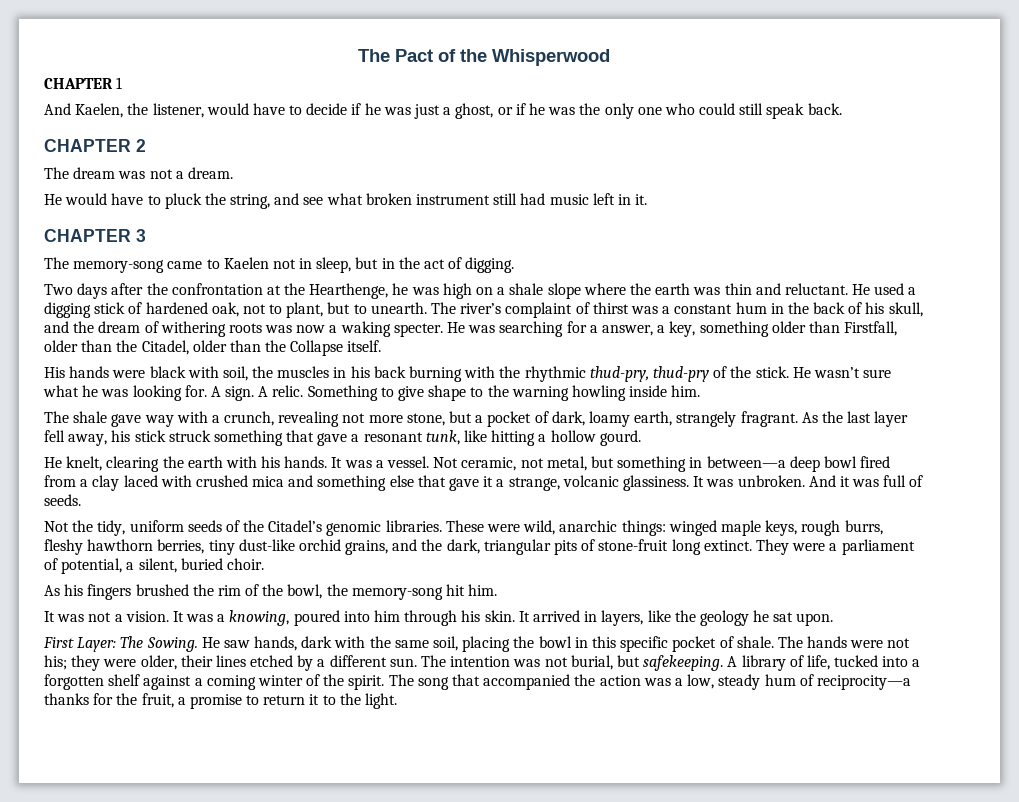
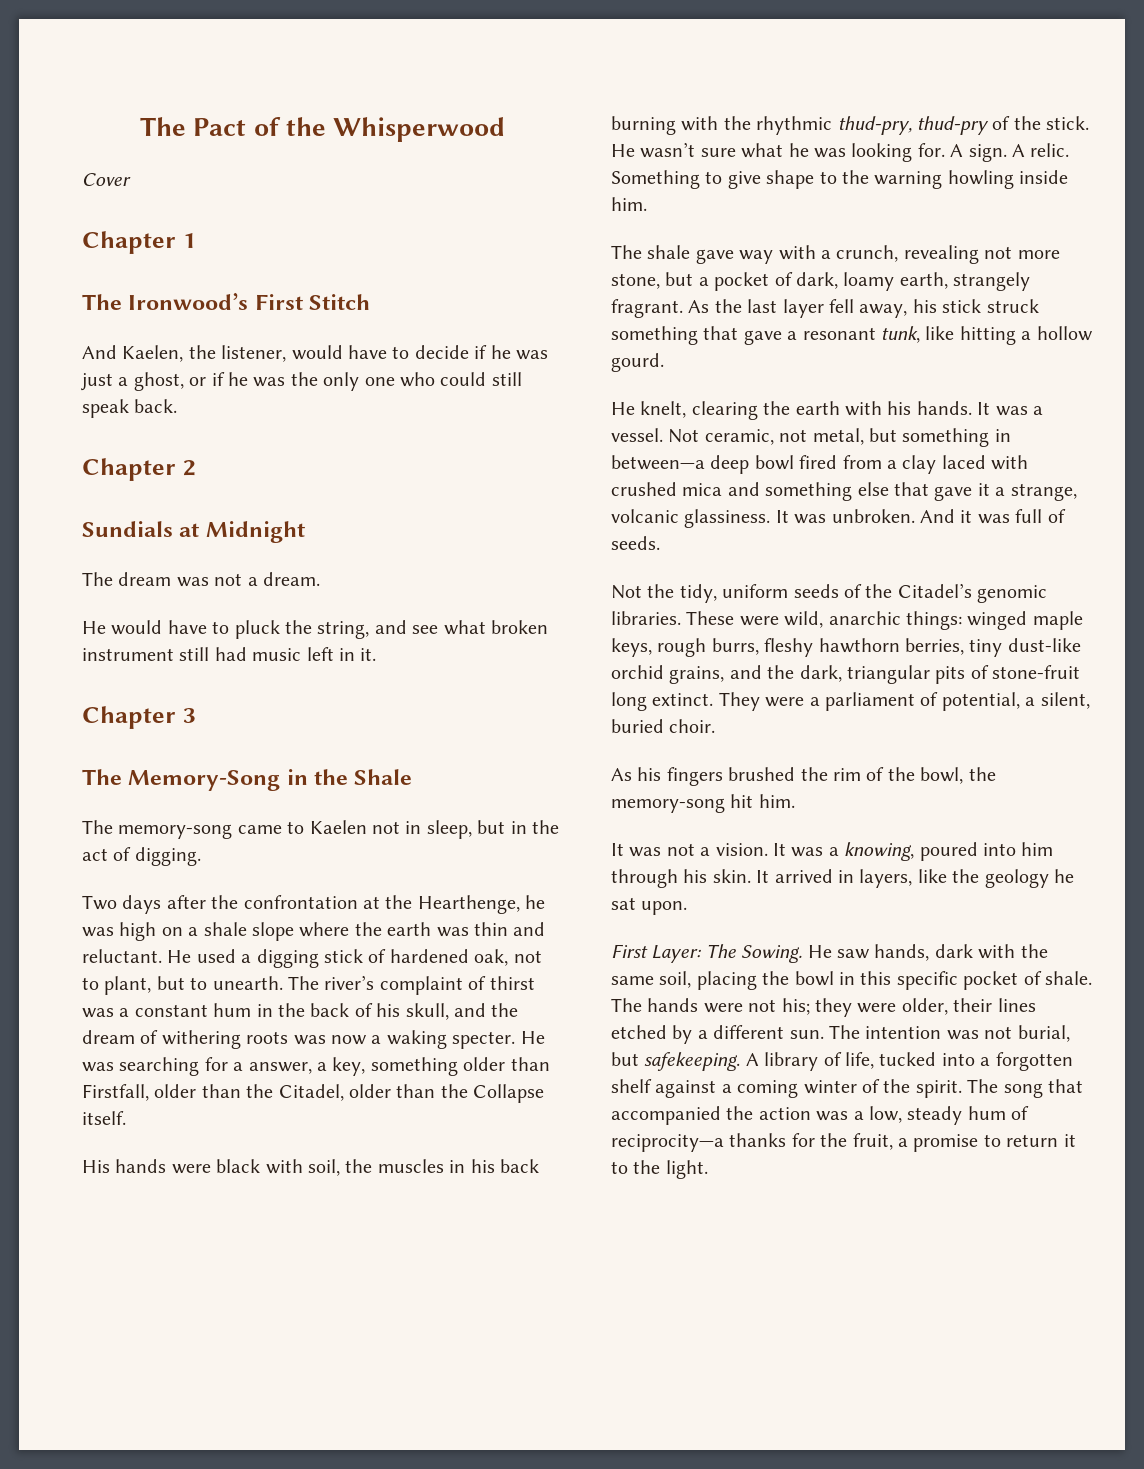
- CHAPTER 1
+ Cover
+ Chapter 1
+ The Ironwood’s First Stitch
- CHAPTER 2
+ Chapter 2
+ Sundials at Midnight
- CHAPTER 3
+ Chapter 3
+ The Memory-Song in the Shale

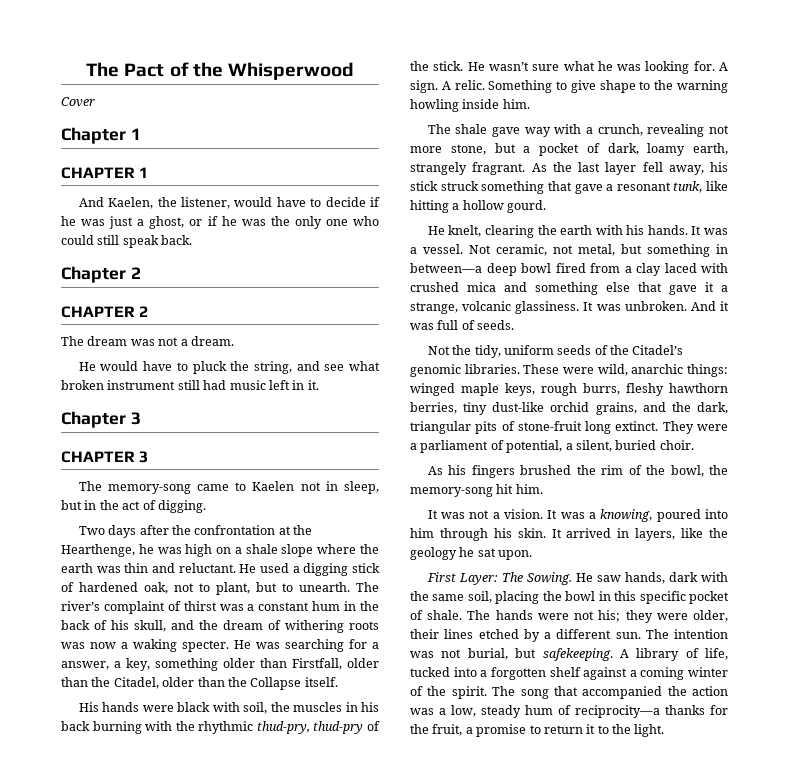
- The Ironwood’s First Stitch
+ CHAPTER 1
- Sundials at Midnight
+ CHAPTER 2
- The Memory-Song in the Shale
+ CHAPTER 3

